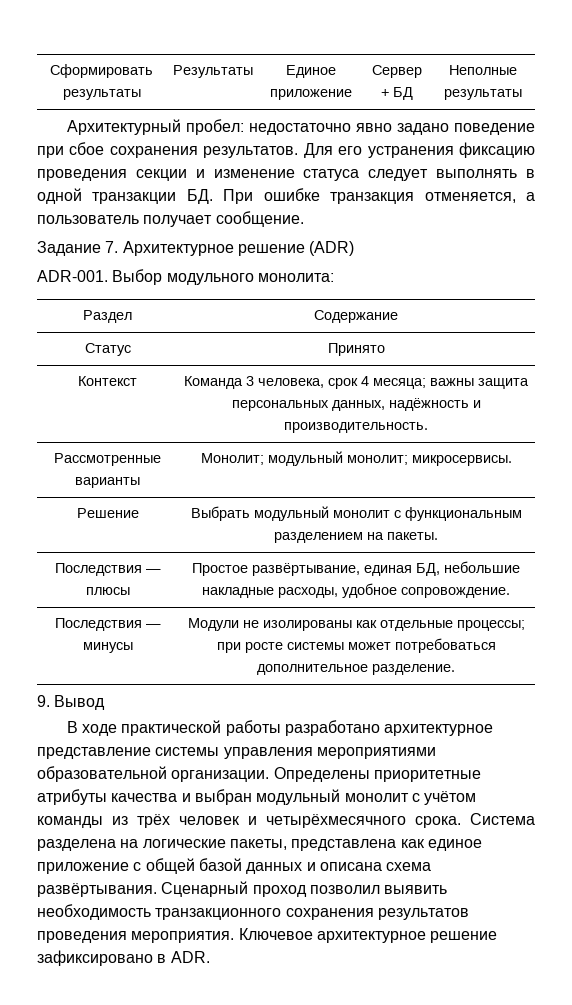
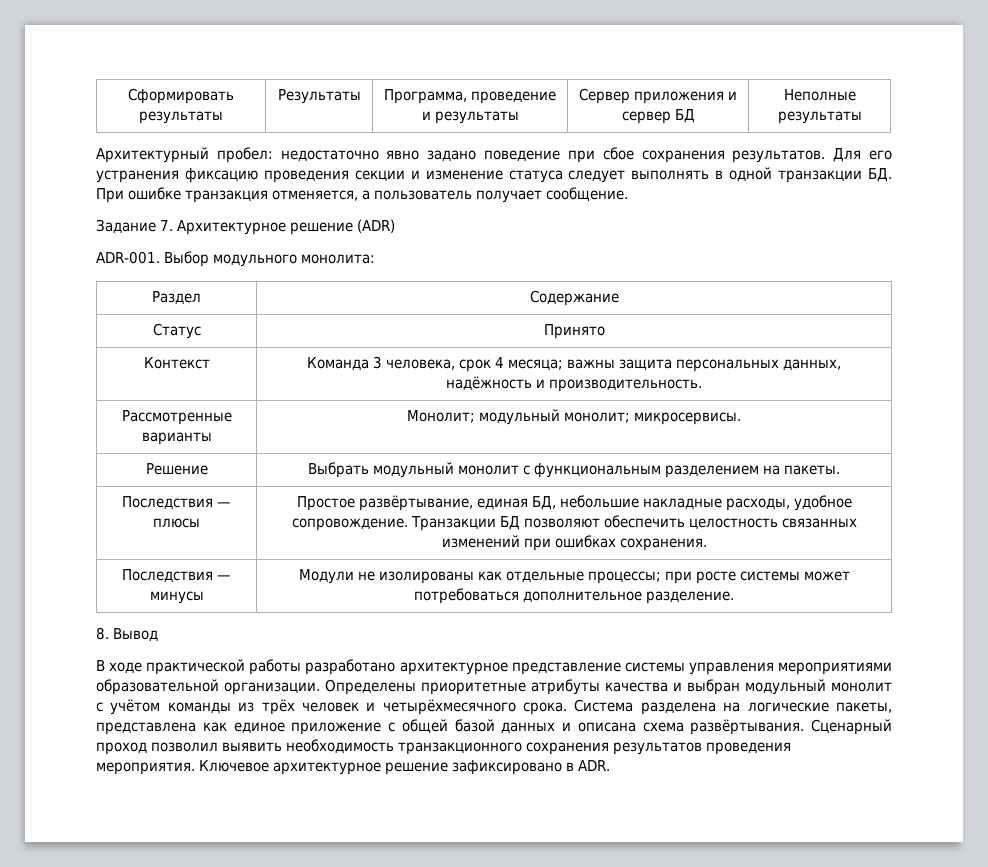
- Сформировать результаты | Результаты | Единое приложение | Сервер + БД | Неполные результаты
+ Сформировать результаты | Результаты | Программа, проведение и результаты | Сервер приложения и сервер БД | Неполные результаты
- Последствия — плюсы | Простое развёртывание, единая БД, небольшие накладные расходы, удобное сопровождение.
+ Последствия — плюсы | Простое развёртывание, единая БД, небольшие накладные расходы, удобное сопровождение. Транзакции БД позволяют обеспечить целостность связанных изменений при ошибках сохранения.
- 9. Вывод
+ 8. Вывод

